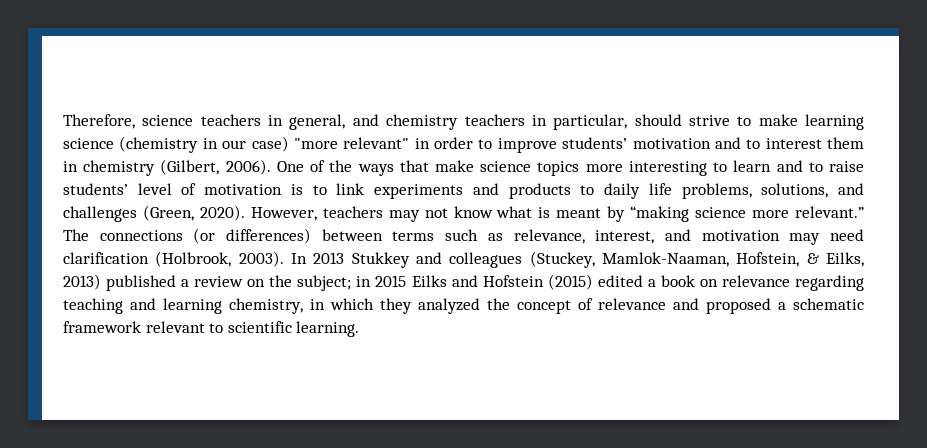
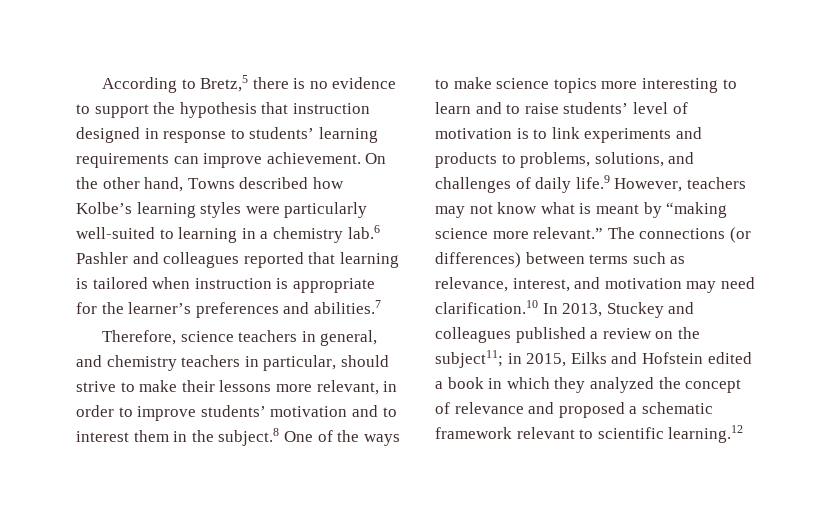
+ According to Bretz,5 there is no evidence to support the hypothesis that instruction designed in response to students’ learning requirements can improve achievement. On the other hand, Towns described how Kolbe’s learning styles were particularly well-suited to learning in a chemistry lab.6 Pashler and colleagues reported that learning is tailored when instruction is appropriate for the learner’s preferences and abilities.7
- Therefore, science teachers in general, and chemistry teachers in particular, should strive to make learning science (chemistry in our case) "more relevant" in order to improve students’ motivation and to interest them in chemistry (Gilbert, 2006). One of the ways that make science topics more interesting to learn and to raise students’ level of motivation is to link experiments and products to daily life problems, solutions, and challenges (Green, 2020). However, teachers may not know what is meant by “making science more relevant.”
+ Therefore, science teachers in general, and chemistry teachers in particular, should strive to make their lessons more relevant, in order to improve students’ motivation and to interest them in the subject.8 One of the ways to make science topics more interesting to learn and to raise students’ level of motivation is to link experiments and products to problems, solutions, and challenges of daily life.9 However, teachers may not know what is meant by “making science more relevant.”
- The connections (or differences) between terms such as relevance, interest, and motivation may need clarification (Holbrook, 2003). In 2013 Stukkey and colleagues (Stuckey, Mamlok-Naaman, Hofstein, & Eilks, 2013) published a review on the subject; in 2015 Eilks and Hofstein (2015) edited a book on relevance regarding teaching and learning chemistry, in which they analyzed the concept of relevance and proposed a schematic framework relevant to scientific learning.
+ The connections (or differences) between terms such as relevance, interest, and motivation may need clarification.10 In 2013, Stuckey and colleagues published a review on the subject11; in 2015, Eilks and Hofstein edited a book in which they analyzed the concept of relevance and proposed a schematic framework relevant to scientific learning.12

